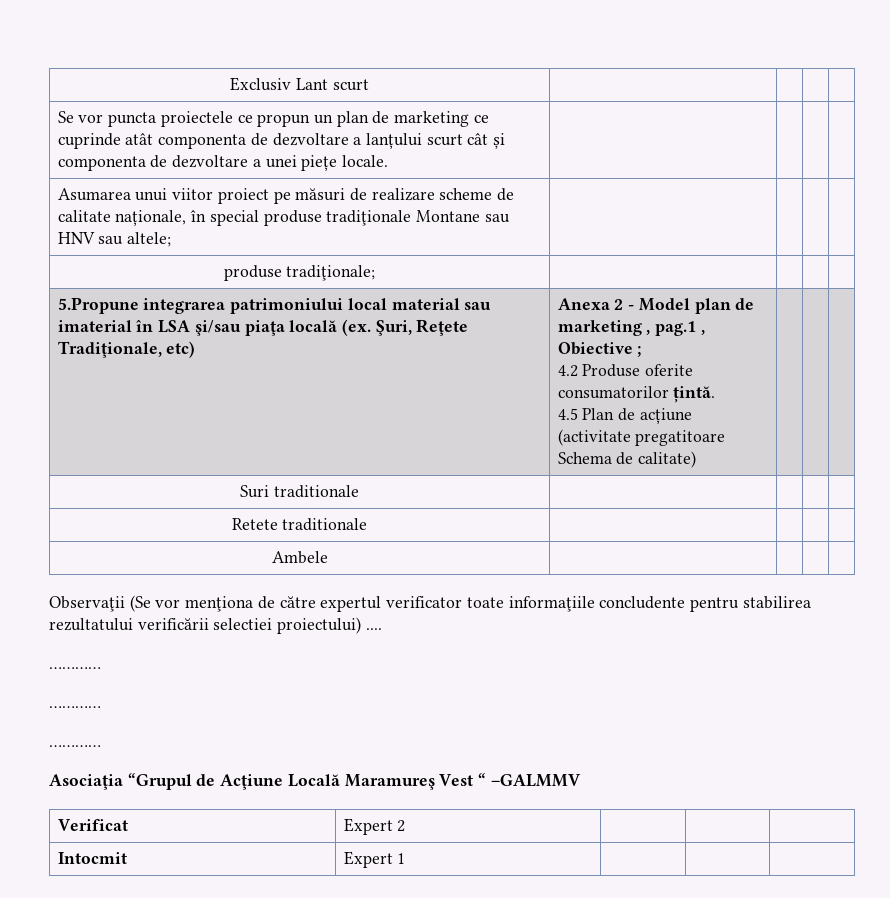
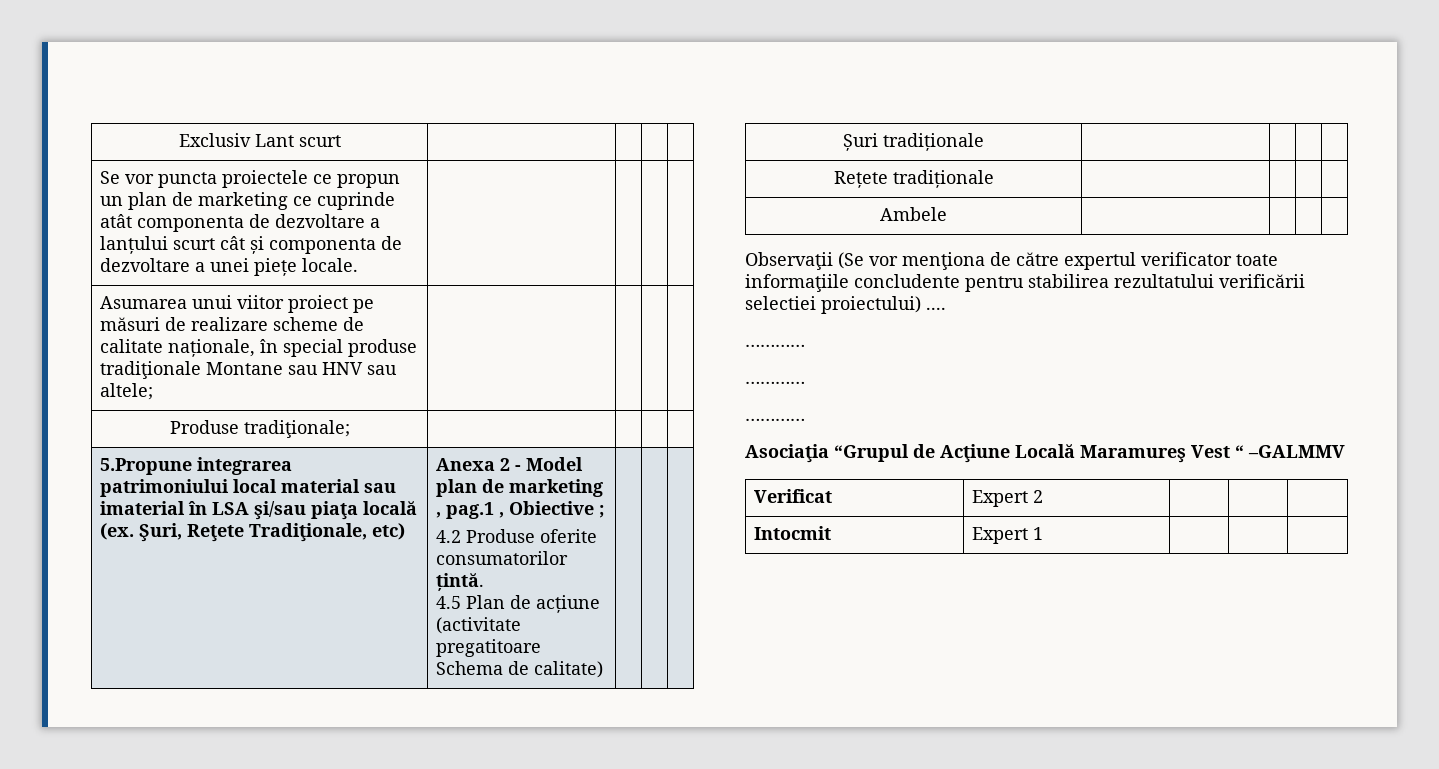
- produse tradiţionale; | | | |
+ Produse tradiţionale; | | | |
- Suri traditionale | | | |
- Retete traditionale | | | |
+ Șuri tradiționale | | | |
+ Rețete tradiționale | | | |

